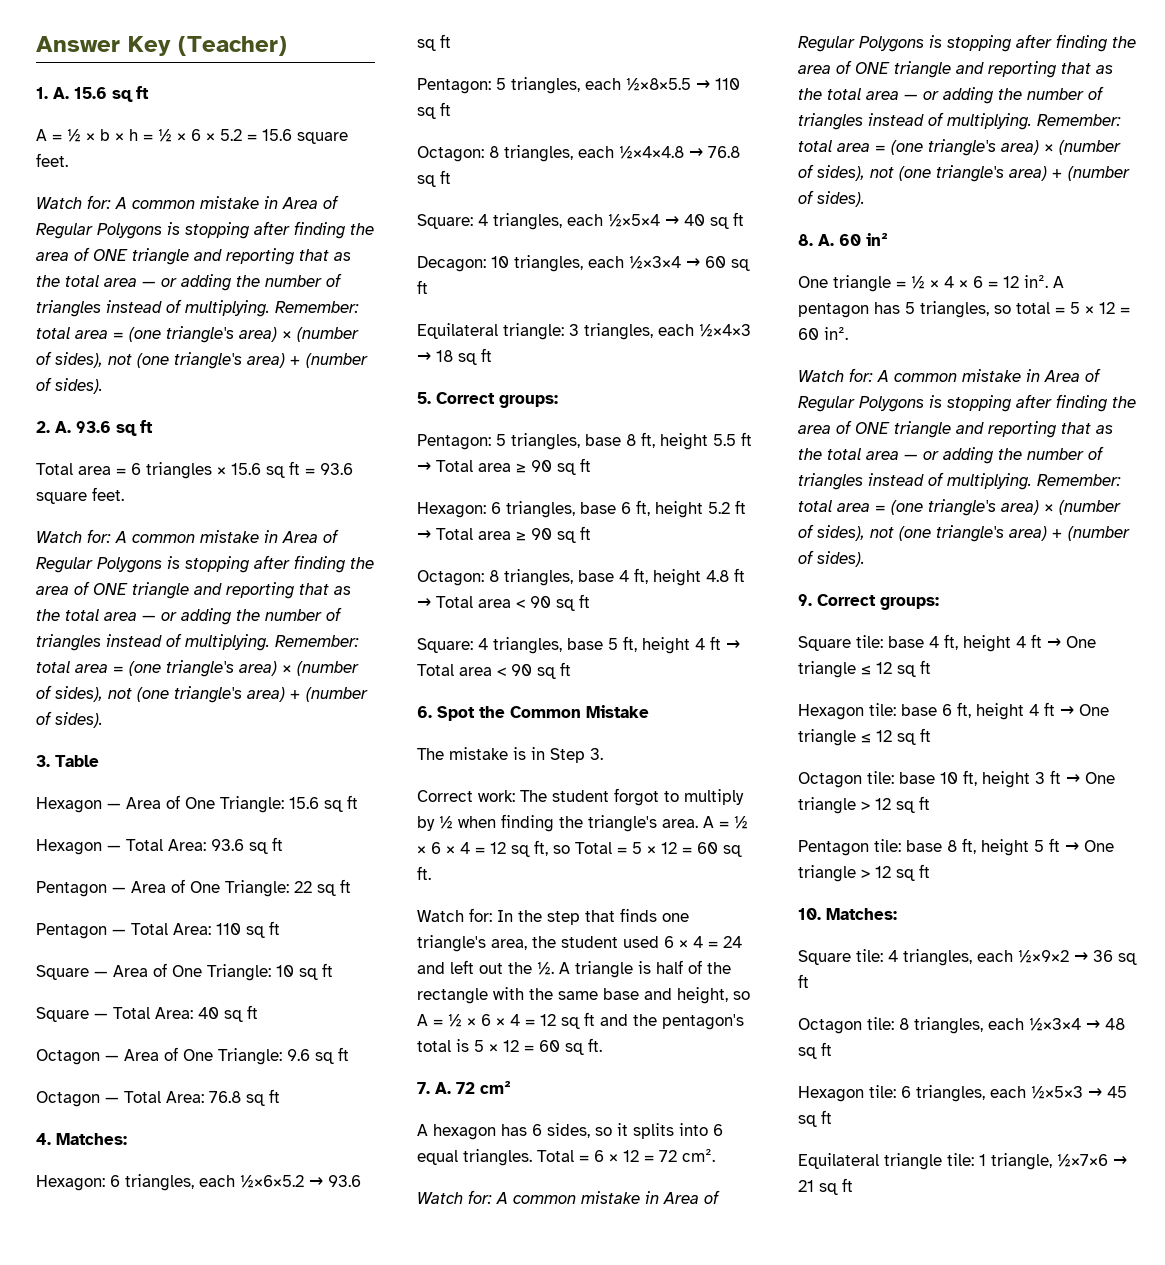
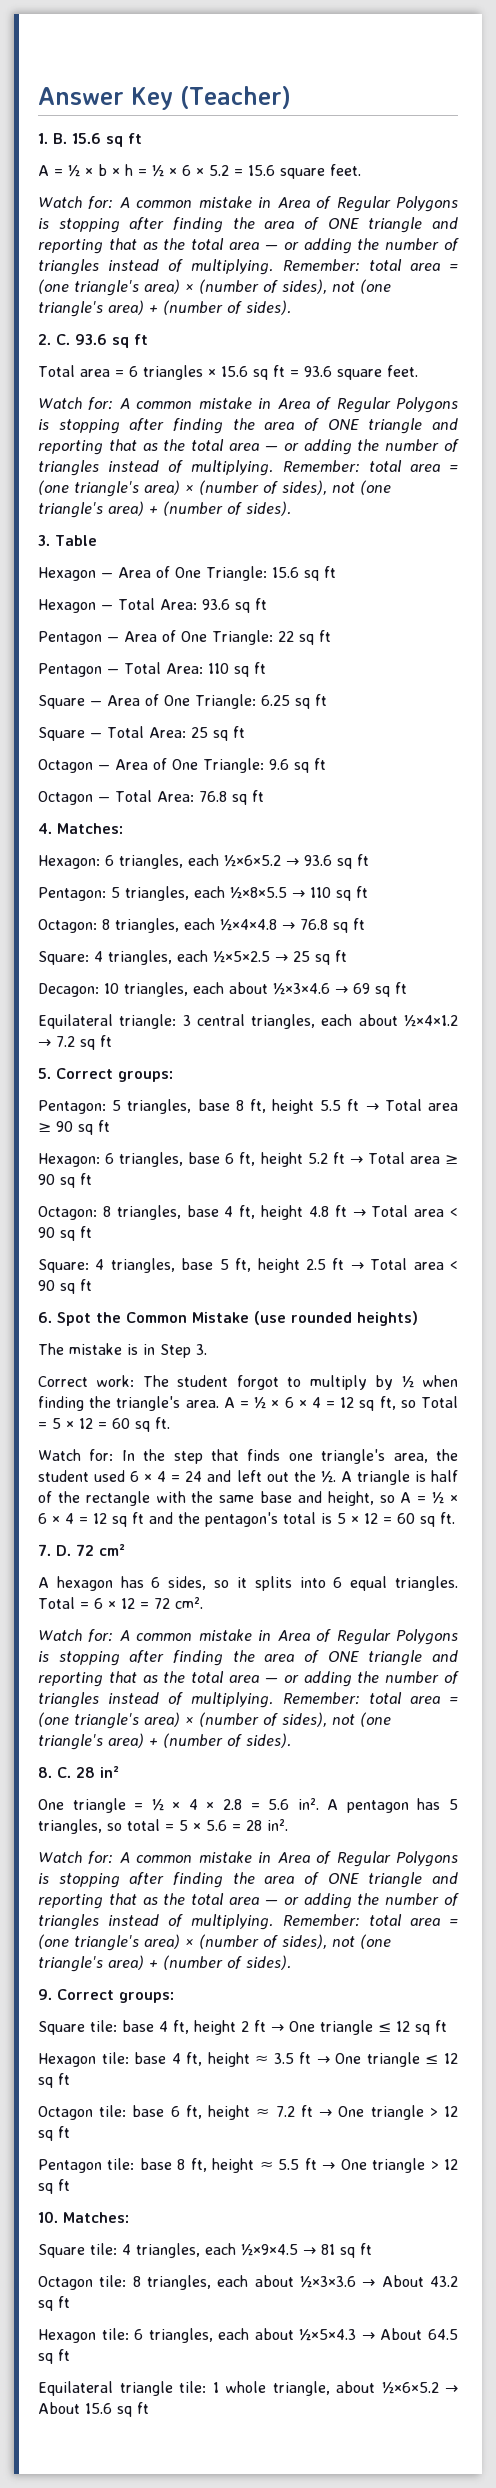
- 1. A. 15.6 sq ft
+ 1. B. 15.6 sq ft
- 2. A. 93.6 sq ft
+ 2. C. 93.6 sq ft
- Square — Area of One Triangle: 10 sq ft
+ Square — Area of One Triangle: 6.25 sq ft
- Square — Total Area: 40 sq ft
+ Square — Total Area: 25 sq ft
- Square: 4 triangles, each ½×5×4 → 40 sq ft
+ Square: 4 triangles, each ½×5×2.5 → 25 sq ft
- Decagon: 10 triangles, each ½×3×4 → 60 sq ft
+ Decagon: 10 triangles, each about ½×3×4.6 → 69 sq ft
- Equilateral triangle: 3 triangles, each ½×4×3 → 18 sq ft
+ Equilateral triangle: 3 central triangles, each about ½×4×1.2 → 7.2 sq ft
- Square: 4 triangles, base 5 ft, height 4 ft → Total area < 90 sq ft
+ Square: 4 triangles, base 5 ft, height 2.5 ft → Total area < 90 sq ft
- 6. Spot the Common Mistake
+ 6. Spot the Common Mistake (use rounded heights)
- 7. A. 72 cm²
+ 7. D. 72 cm²
- 8. A. 60 in²
+ 8. C. 28 in²
- One triangle = ½ × 4 × 6 = 12 in².
+ One triangle = ½ × 4 × 2.8 = 5.6 in².
- A pentagon has 5 triangles, so total = 5 × 12 = 60 in².
+ A pentagon has 5 triangles, so total = 5 × 5.6 = 28 in².
- Square tile: base 4 ft, height 4 ft → One triangle ≤ 12 sq ft
+ Square tile: base 4 ft, height 2 ft → One triangle ≤ 12 sq ft
- Hexagon tile: base 6 ft, height 4 ft → One triangle ≤ 12 sq ft
+ Hexagon tile: base 4 ft, height ≈ 3.5 ft → One triangle ≤ 12 sq ft
- Octagon tile: base 10 ft, height 3 ft → One triangle > 12 sq ft
+ Octagon tile: base 6 ft, height ≈ 7.2 ft → One triangle > 12 sq ft
- Pentagon tile: base 8 ft, height 5 ft → One triangle > 12 sq ft
+ Pentagon tile: base 8 ft, height ≈ 5.5 ft → One triangle > 12 sq ft
- Square tile: 4 triangles, each ½×9×2 → 36 sq ft
+ Square tile: 4 triangles, each ½×9×4.5 → 81 sq ft
- Octagon tile: 8 triangles, each ½×3×4 → 48 sq ft
+ Octagon tile: 8 triangles, each about ½×3×3.6 → About 43.2 sq ft
- Hexagon tile: 6 triangles, each ½×5×3 → 45 sq ft
+ Hexagon tile: 6 triangles, each about ½×5×4.3 → About 64.5 sq ft
- Equilateral triangle tile: 1 triangle, ½×7×6 → 21 sq ft
+ Equilateral triangle tile: 1 whole triangle, about ½×6×5.2 → About 15.6 sq ft

